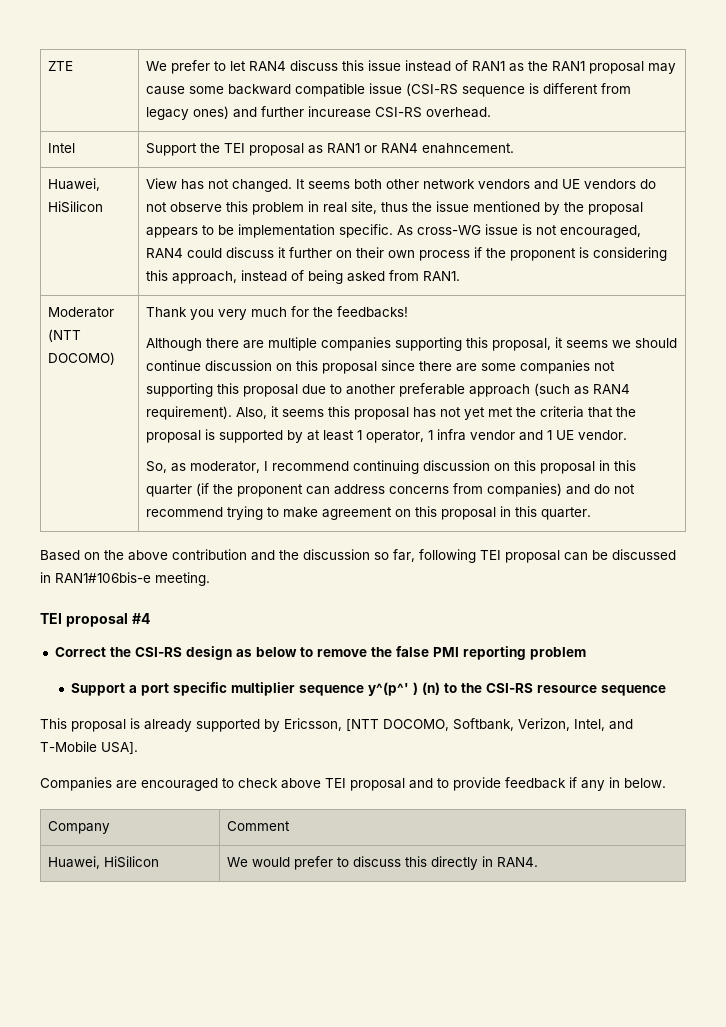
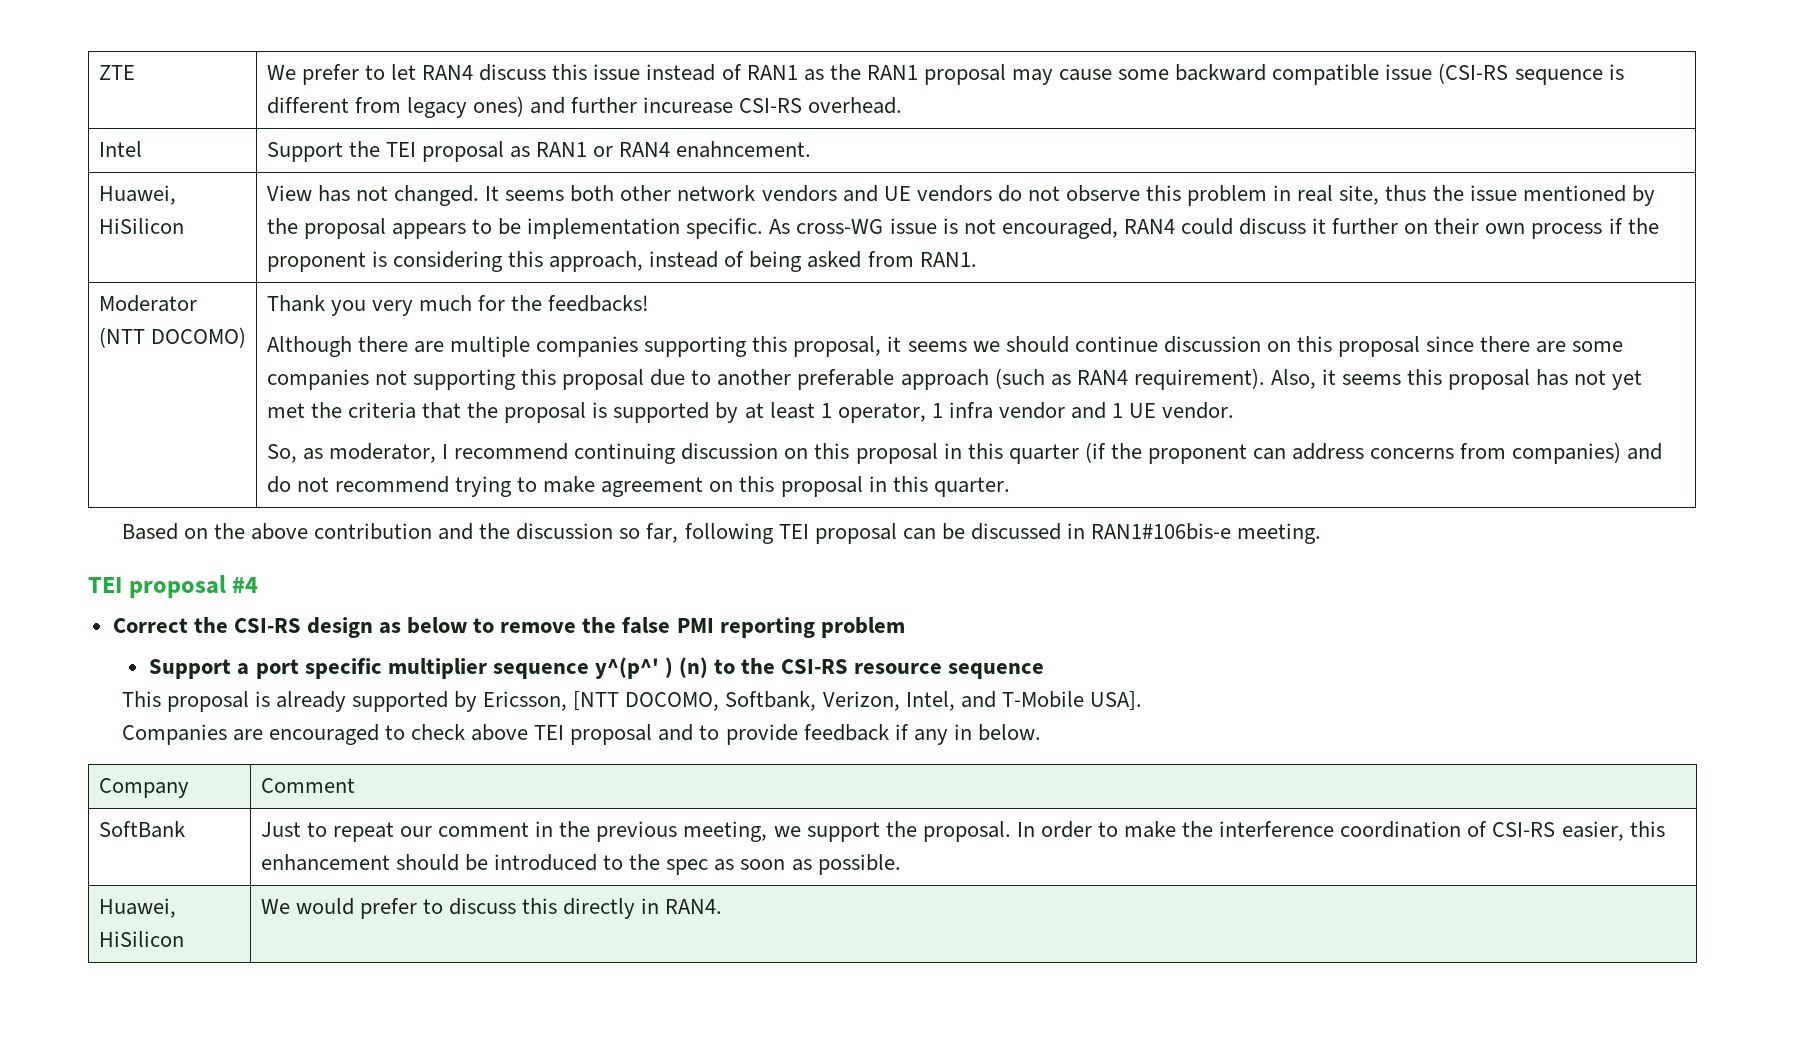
+ SoftBank | Just to repeat our comment in the previous meeting, we support the proposal. In order to make the interference coordination of CSI-RS easier, this enhancement should be introduced to the spec as soon as possible.

